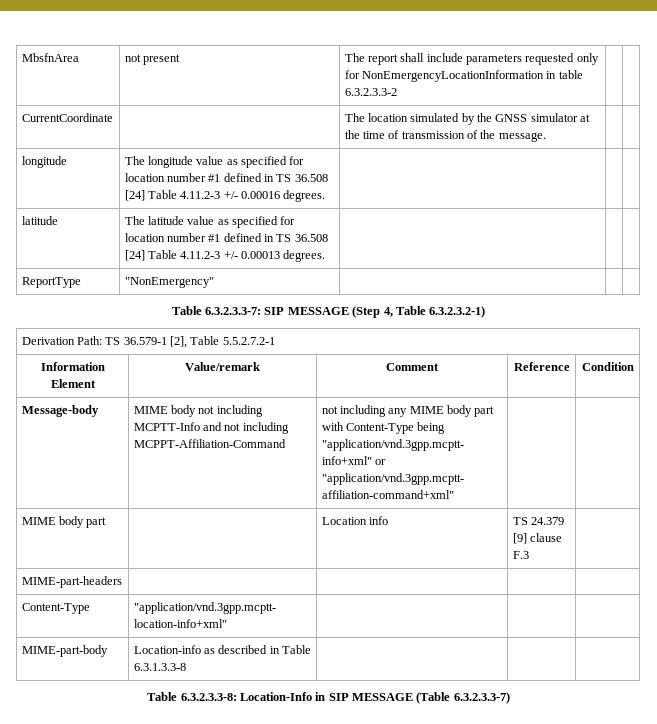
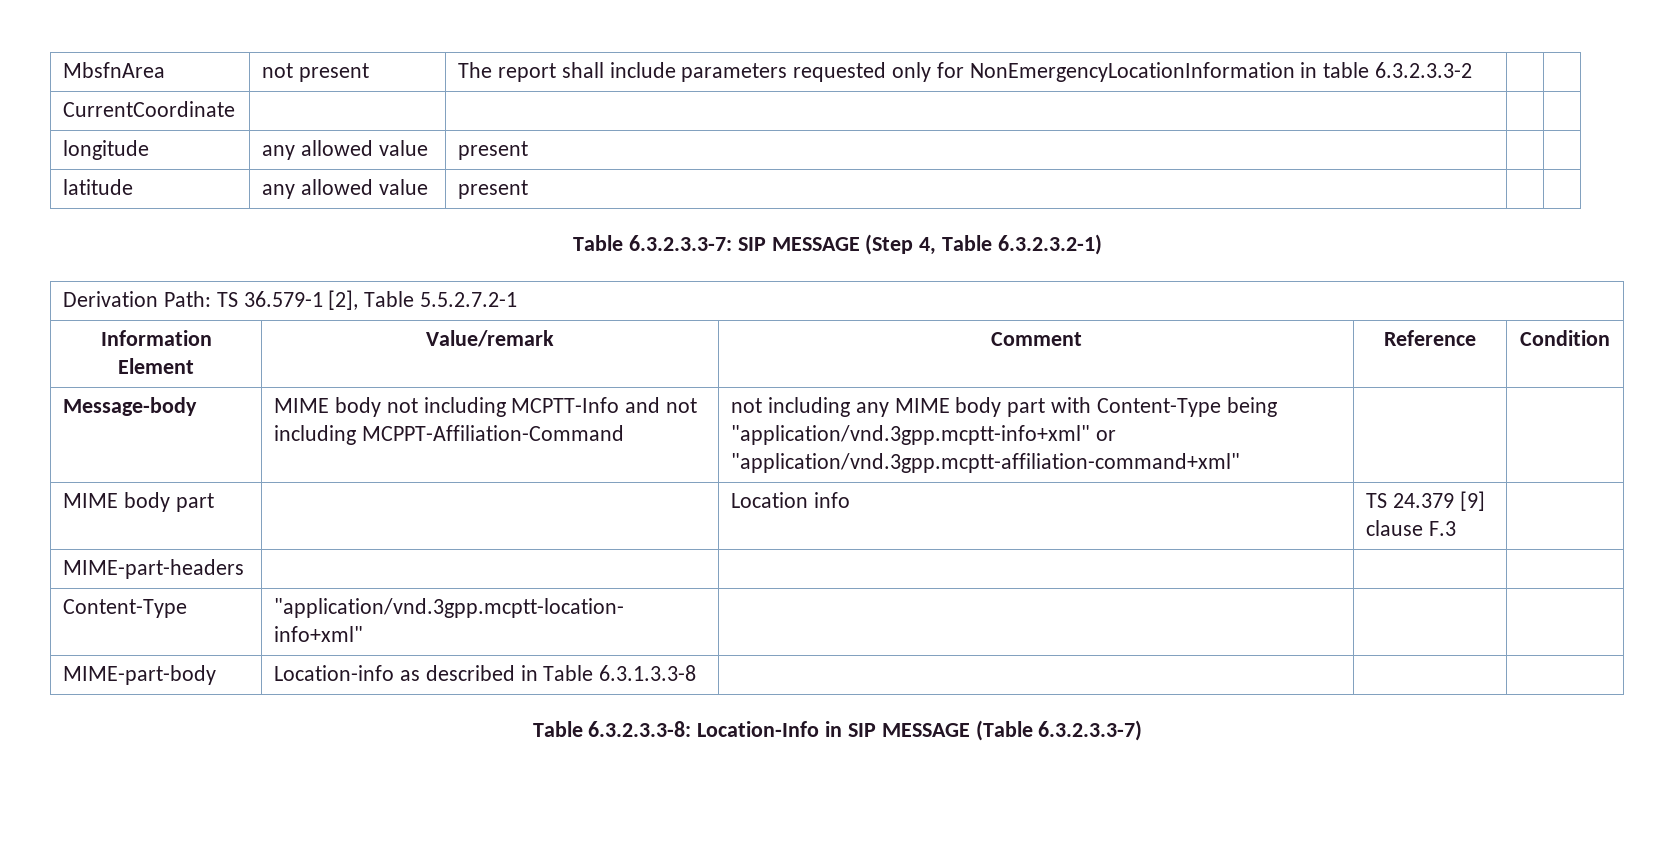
- CurrentCoordinate | | The location simulated by the GNSS simulator at the time of transmission of the message. | |
+ CurrentCoordinate | | | |
- longitude | The longitude value as specified for location number #1 defined in TS 36.508 [24] Table 4.11.2-3 +/- 0.00016 degrees. | | |
+ longitude | any allowed value | present | |
- latitude | The latitude value as specified for location number #1 defined in TS 36.508 [24] Table 4.11.2-3 +/- 0.00013 degrees. | | |
- ReportType | "NonEmergency" | | |
+ latitude | any allowed value | present | |

